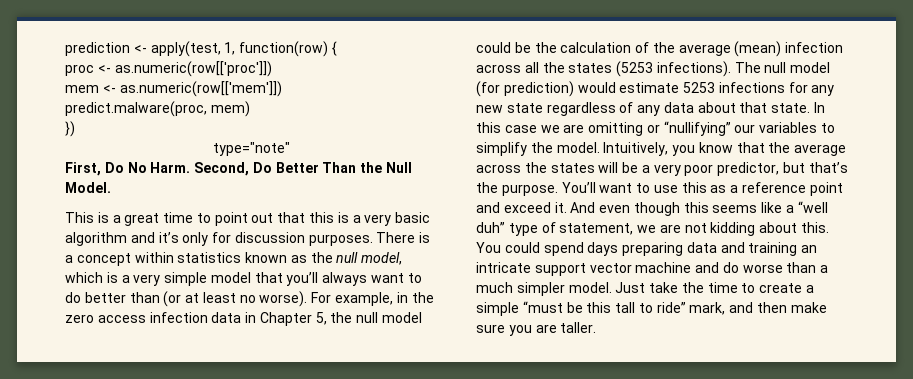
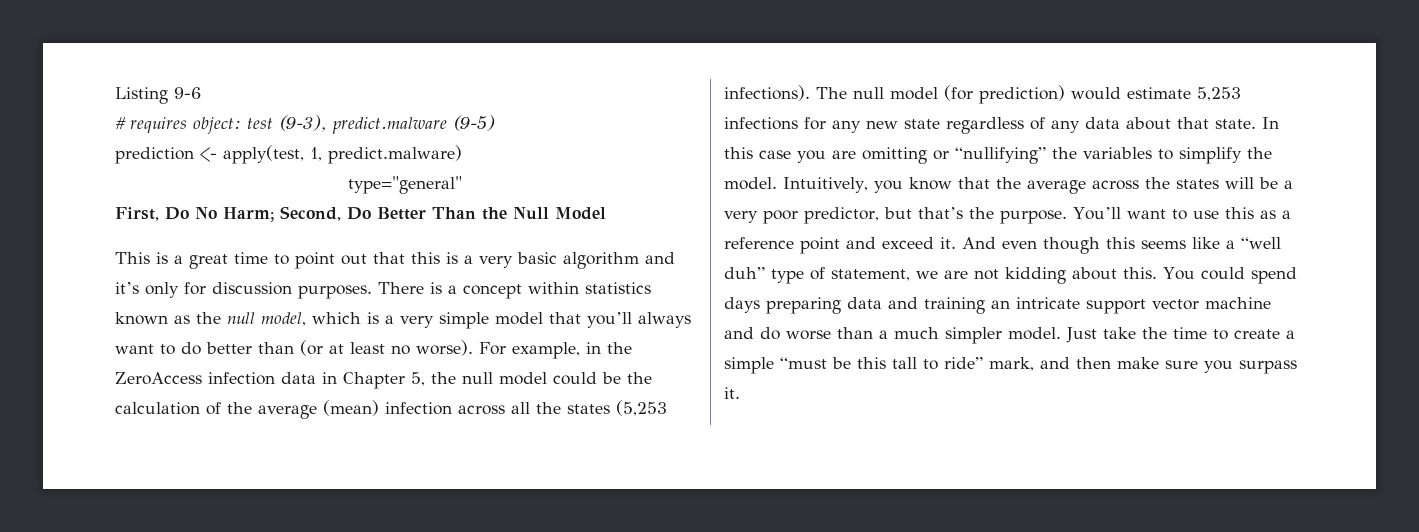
- prediction <- apply(test, 1, function(row) {
- proc <- as.numeric(row[['proc']])
- mem <- as.numeric(row[['mem']])
- predict.malware(proc, mem)
- })
- type="note"
+ Listing 9-6
+ # requires object: test (9-3), predict.malware (9-5)
+ prediction <- apply(test, 1, predict.malware)
+ type="general"
- First, Do No Harm. Second, Do Better Than the Null Model.
+ First, Do No Harm; Second, Do Better Than the Null Model
- For example, in the zero access infection data in Chapter 5, the null model could be the calculation of the average (mean) infection across all the states (5253 infections).
+ For example, in the ZeroAccess infection data in Chapter 5, the null model could be the calculation of the average (mean) infection across all the states (5,253 infections).
- The null model (for prediction) would estimate 5253 infections for any new state regardless of any data about that state.
+ The null model (for prediction) would estimate 5,253 infections for any new state regardless of any data about that state.
- In this case we are omitting or “nullifying” our variables to simplify the model.
+ In this case you are omitting or “nullifying” the variables to simplify the model.
- Just take the time to create a simple “must be this tall to ride” mark, and then make sure you are taller.
+ Just take the time to create a simple “must be this tall to ride” mark, and then make sure you surpass it.

